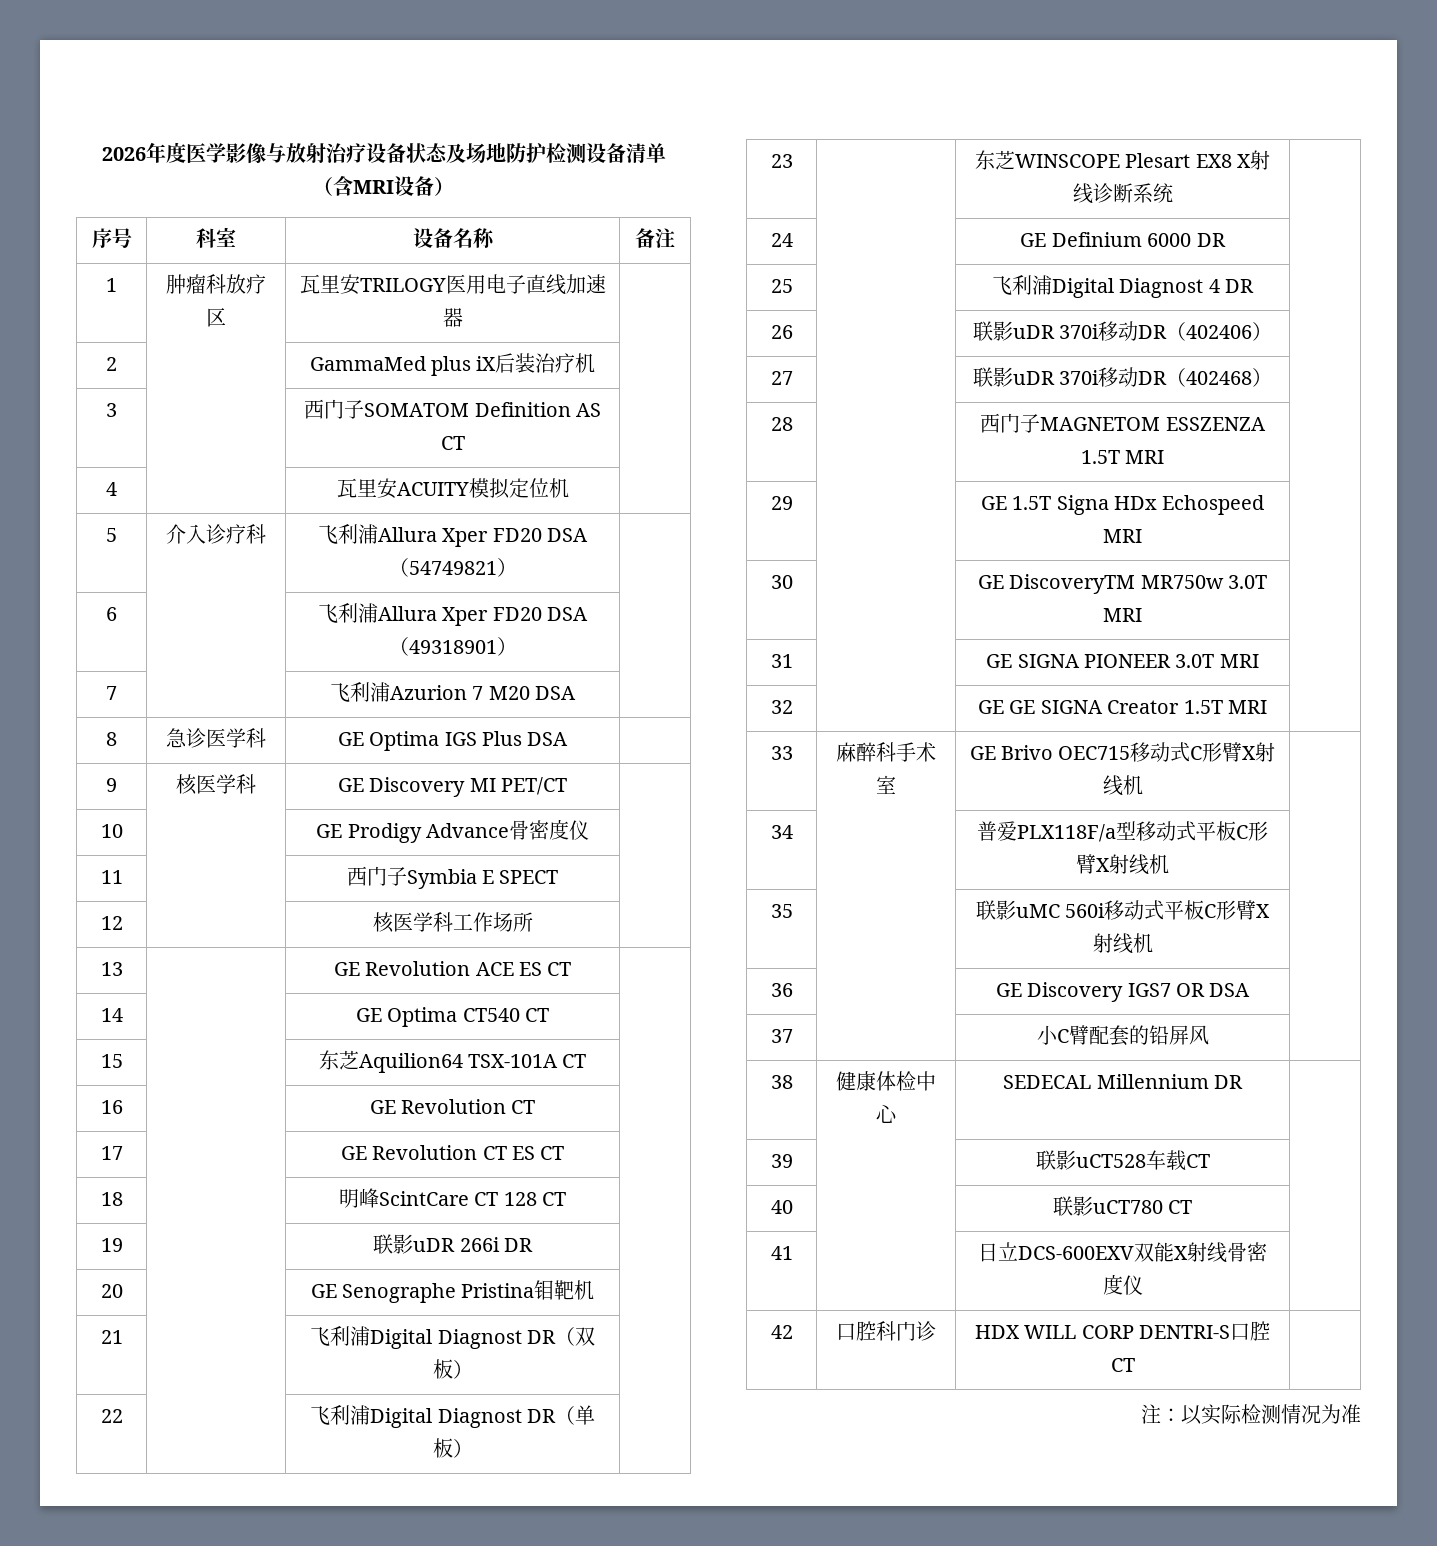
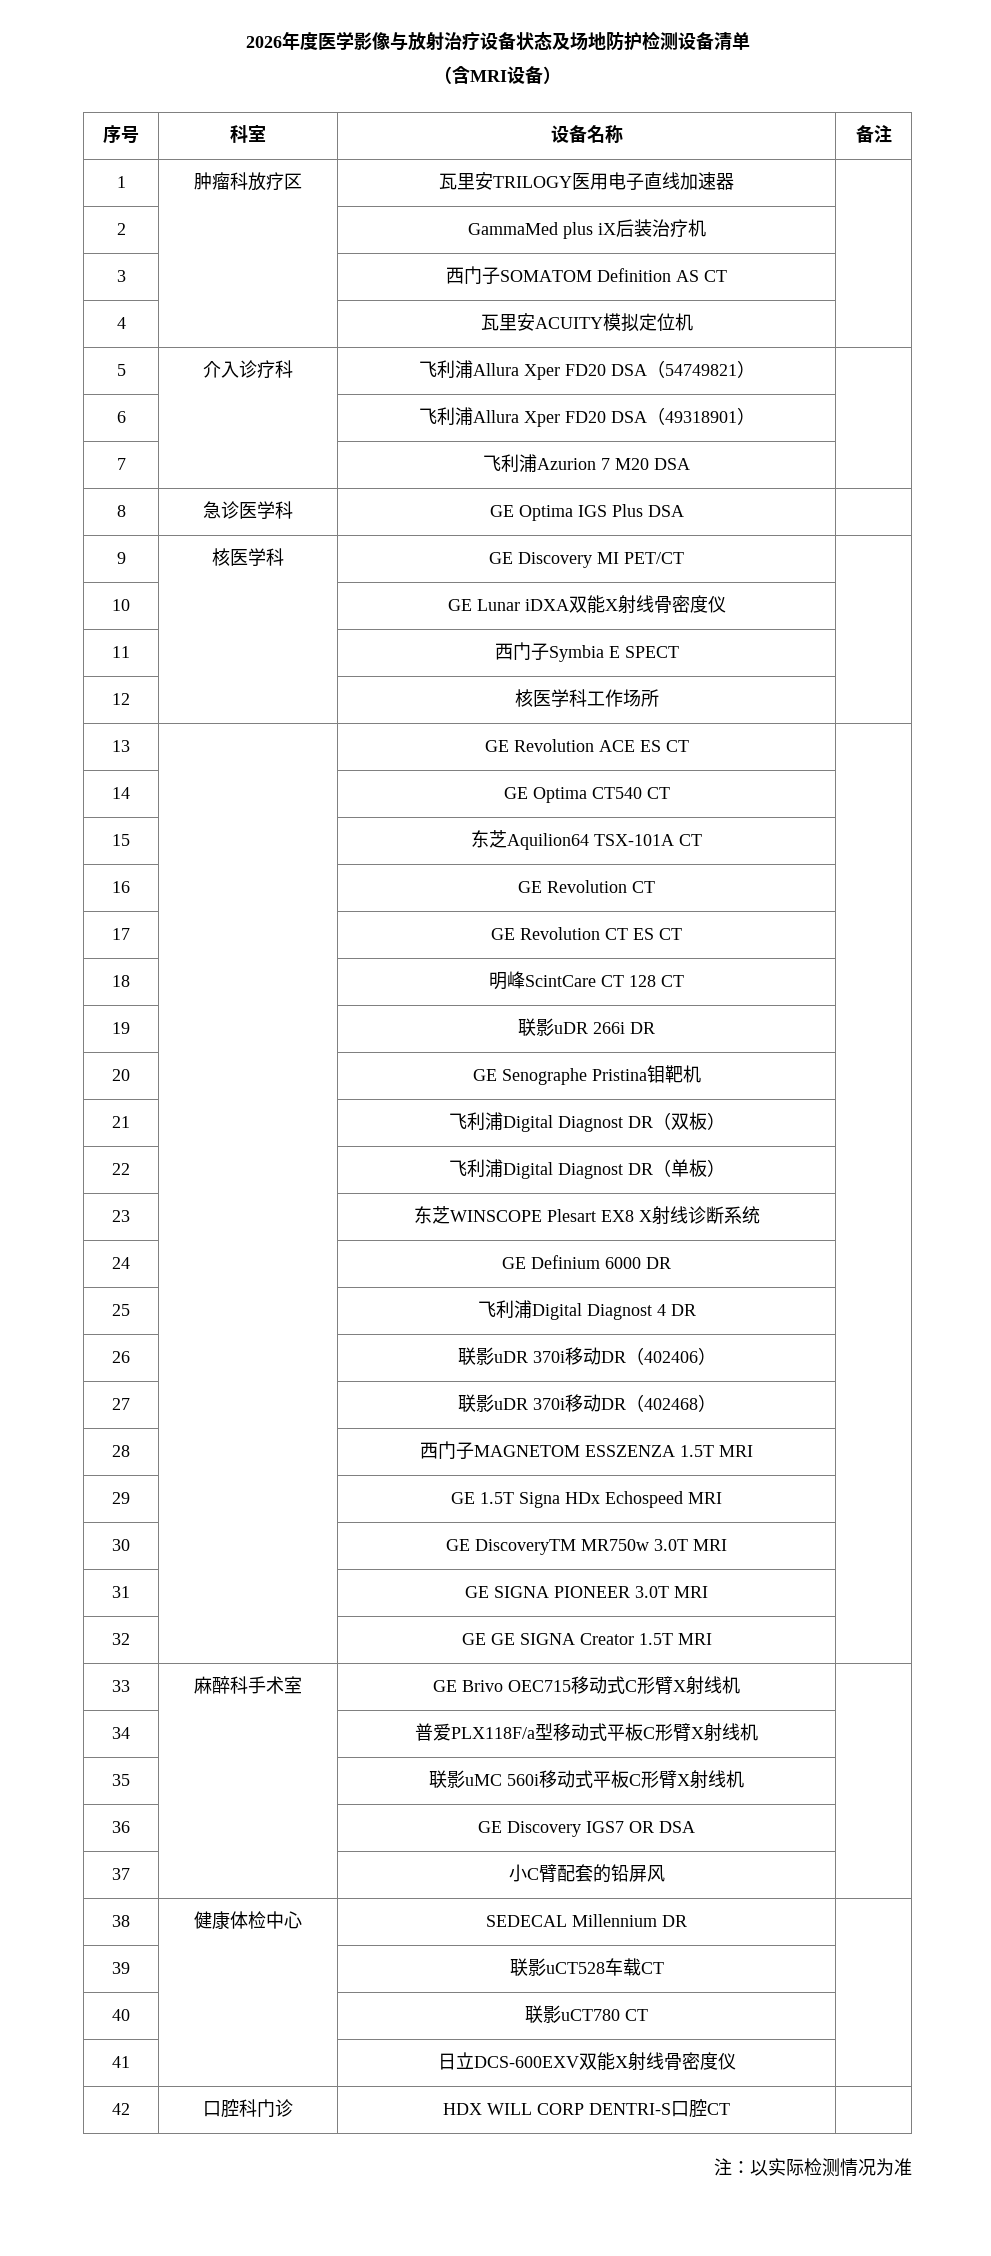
- 10 | | GE Prodigy Advance骨密度仪 |
+ 10 | | GE Lunar iDXA双能X射线骨密度仪 |

